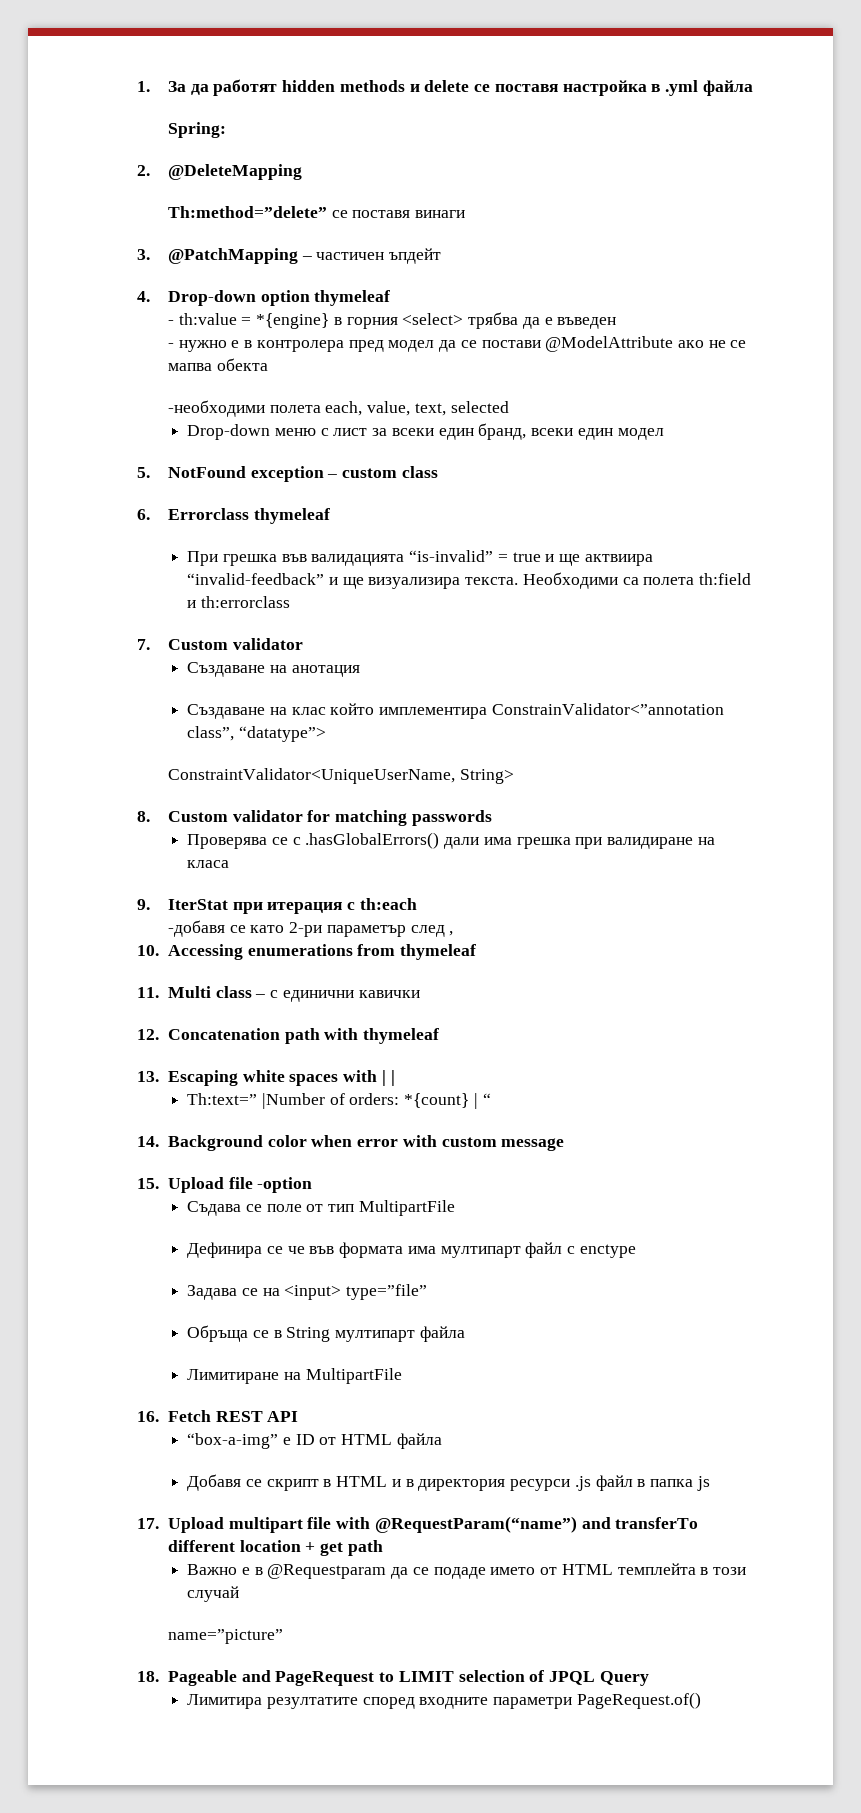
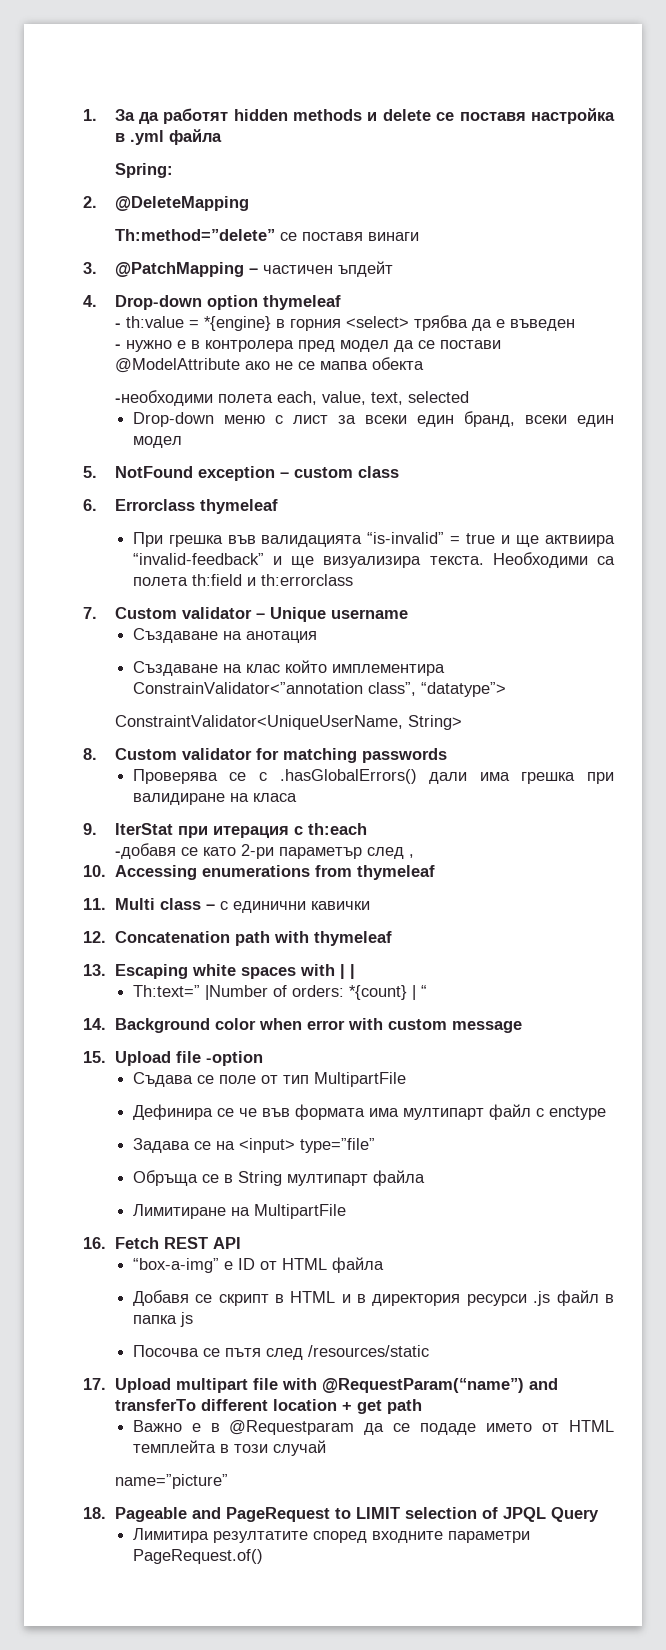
- 7. Custom validator
+ 7. Custom validator – Unique username
+ Посочва се пътя след /resources/static

